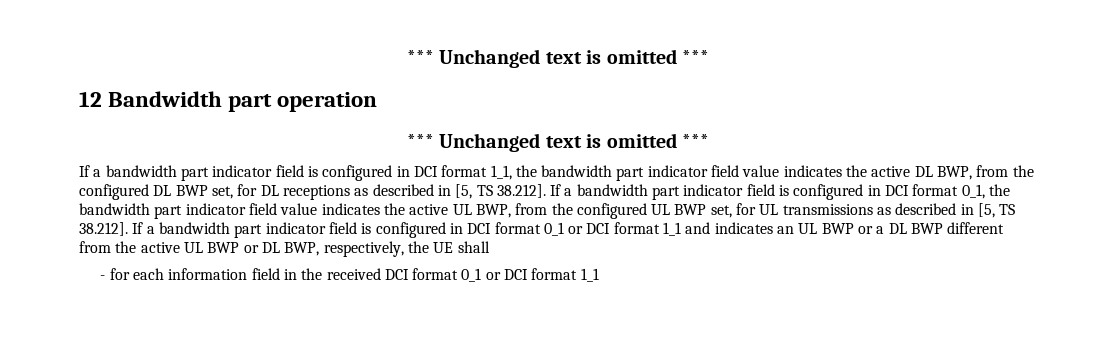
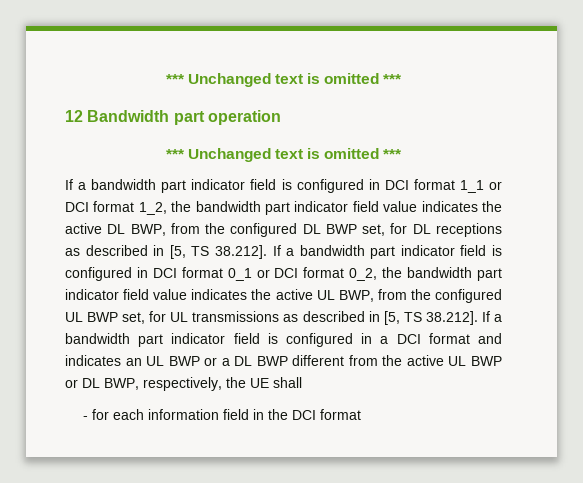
- If a bandwidth part indicator field is configured in DCI format 1_1, the bandwidth part indicator field value indicates the active DL BWP, from the configured DL BWP set, for DL receptions as described in [5, TS 38.212]. If a bandwidth part indicator field is configured in DCI format 0_1, the bandwidth part indicator field value indicates the active UL BWP, from the configured UL BWP set, for UL transmissions as described in [5, TS 38.212]. If a bandwidth part indicator field is configured in DCI format 0_1 or DCI format 1_1 and indicates an UL BWP or a DL BWP different from the active UL BWP or DL BWP, respectively, the UE shall
+ If a bandwidth part indicator field is configured in DCI format 1_1 or DCI format 1_2, the bandwidth part indicator field value indicates the active DL BWP, from the configured DL BWP set, for DL receptions as described in [5, TS 38.212]. If a bandwidth part indicator field is configured in DCI format 0_1 or DCI format 0_2, the bandwidth part indicator field value indicates the active UL BWP, from the configured UL BWP set, for UL transmissions as described in [5, TS 38.212]. If a bandwidth part indicator field is configured in a DCI format and indicates an UL BWP or a DL BWP different from the active UL BWP or DL BWP, respectively, the UE shall
- - for each information field in the received DCI format 0_1 or DCI format 1_1
+ - for each information field in the DCI format

